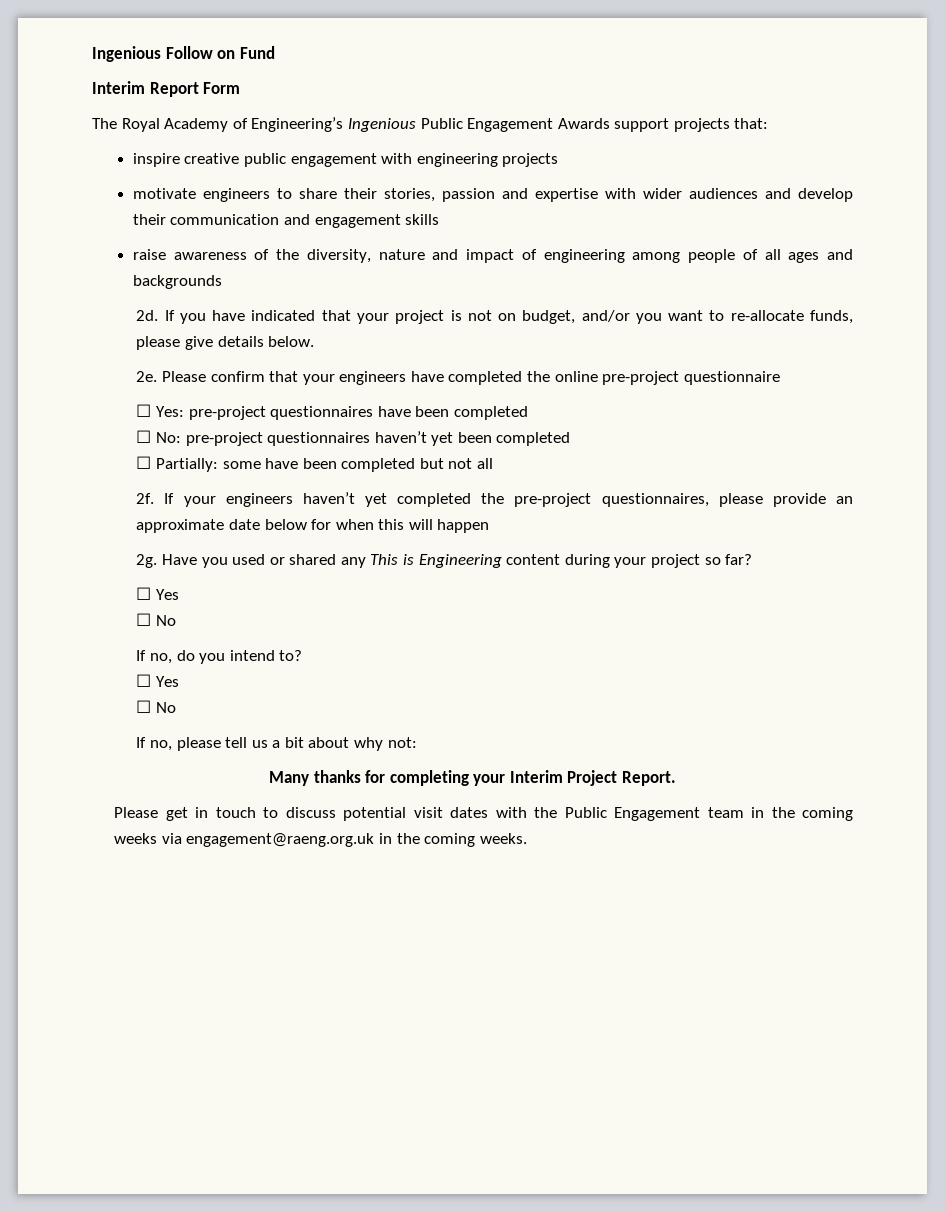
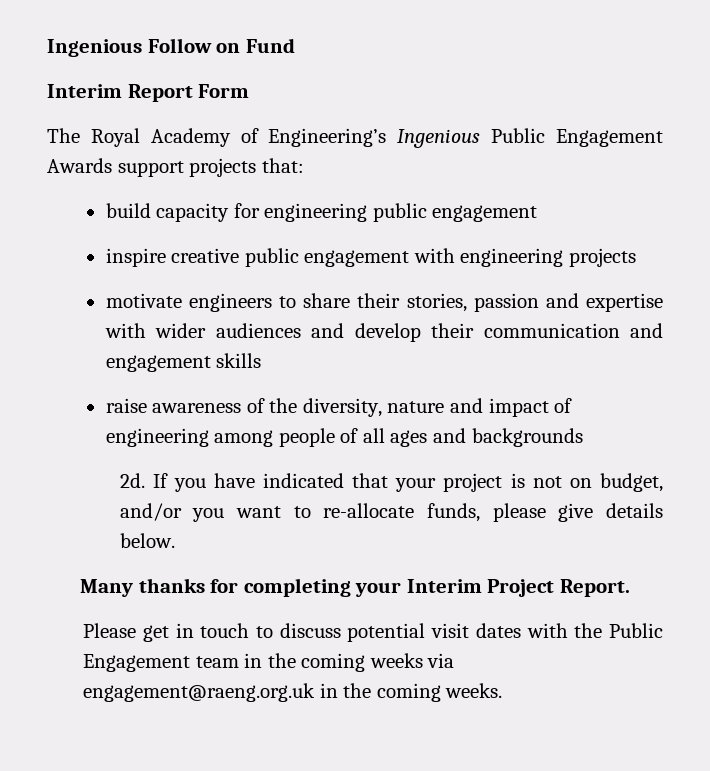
+ build capacity for engineering public engagement
- 2e. Please confirm that your engineers have completed the online pre-project questionnaire
- ☐ Yes: pre-project questionnaires have been completed
- ☐ No: pre-project questionnaires haven’t yet been completed
- ☐ Partially: some have been completed but not all
- 2f. If your engineers haven’t yet completed the pre-project questionnaires, please provide an approximate date below for when this will happen
- 2g. Have you used or shared any This is Engineering content during your project so far?
- ☐ Yes
- ☐ No
- If no, do you intend to?
- ☐ Yes
- ☐ No
- If no, please tell us a bit about why not:

